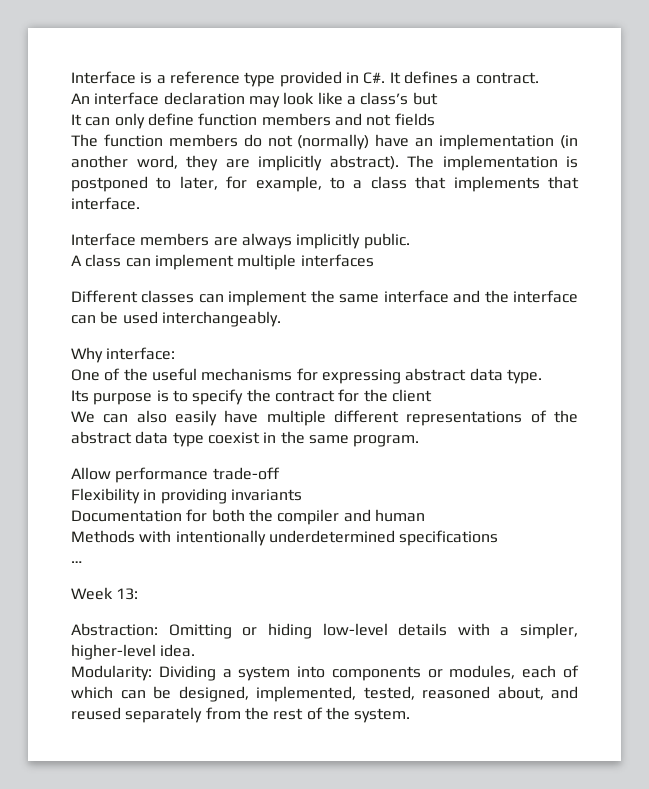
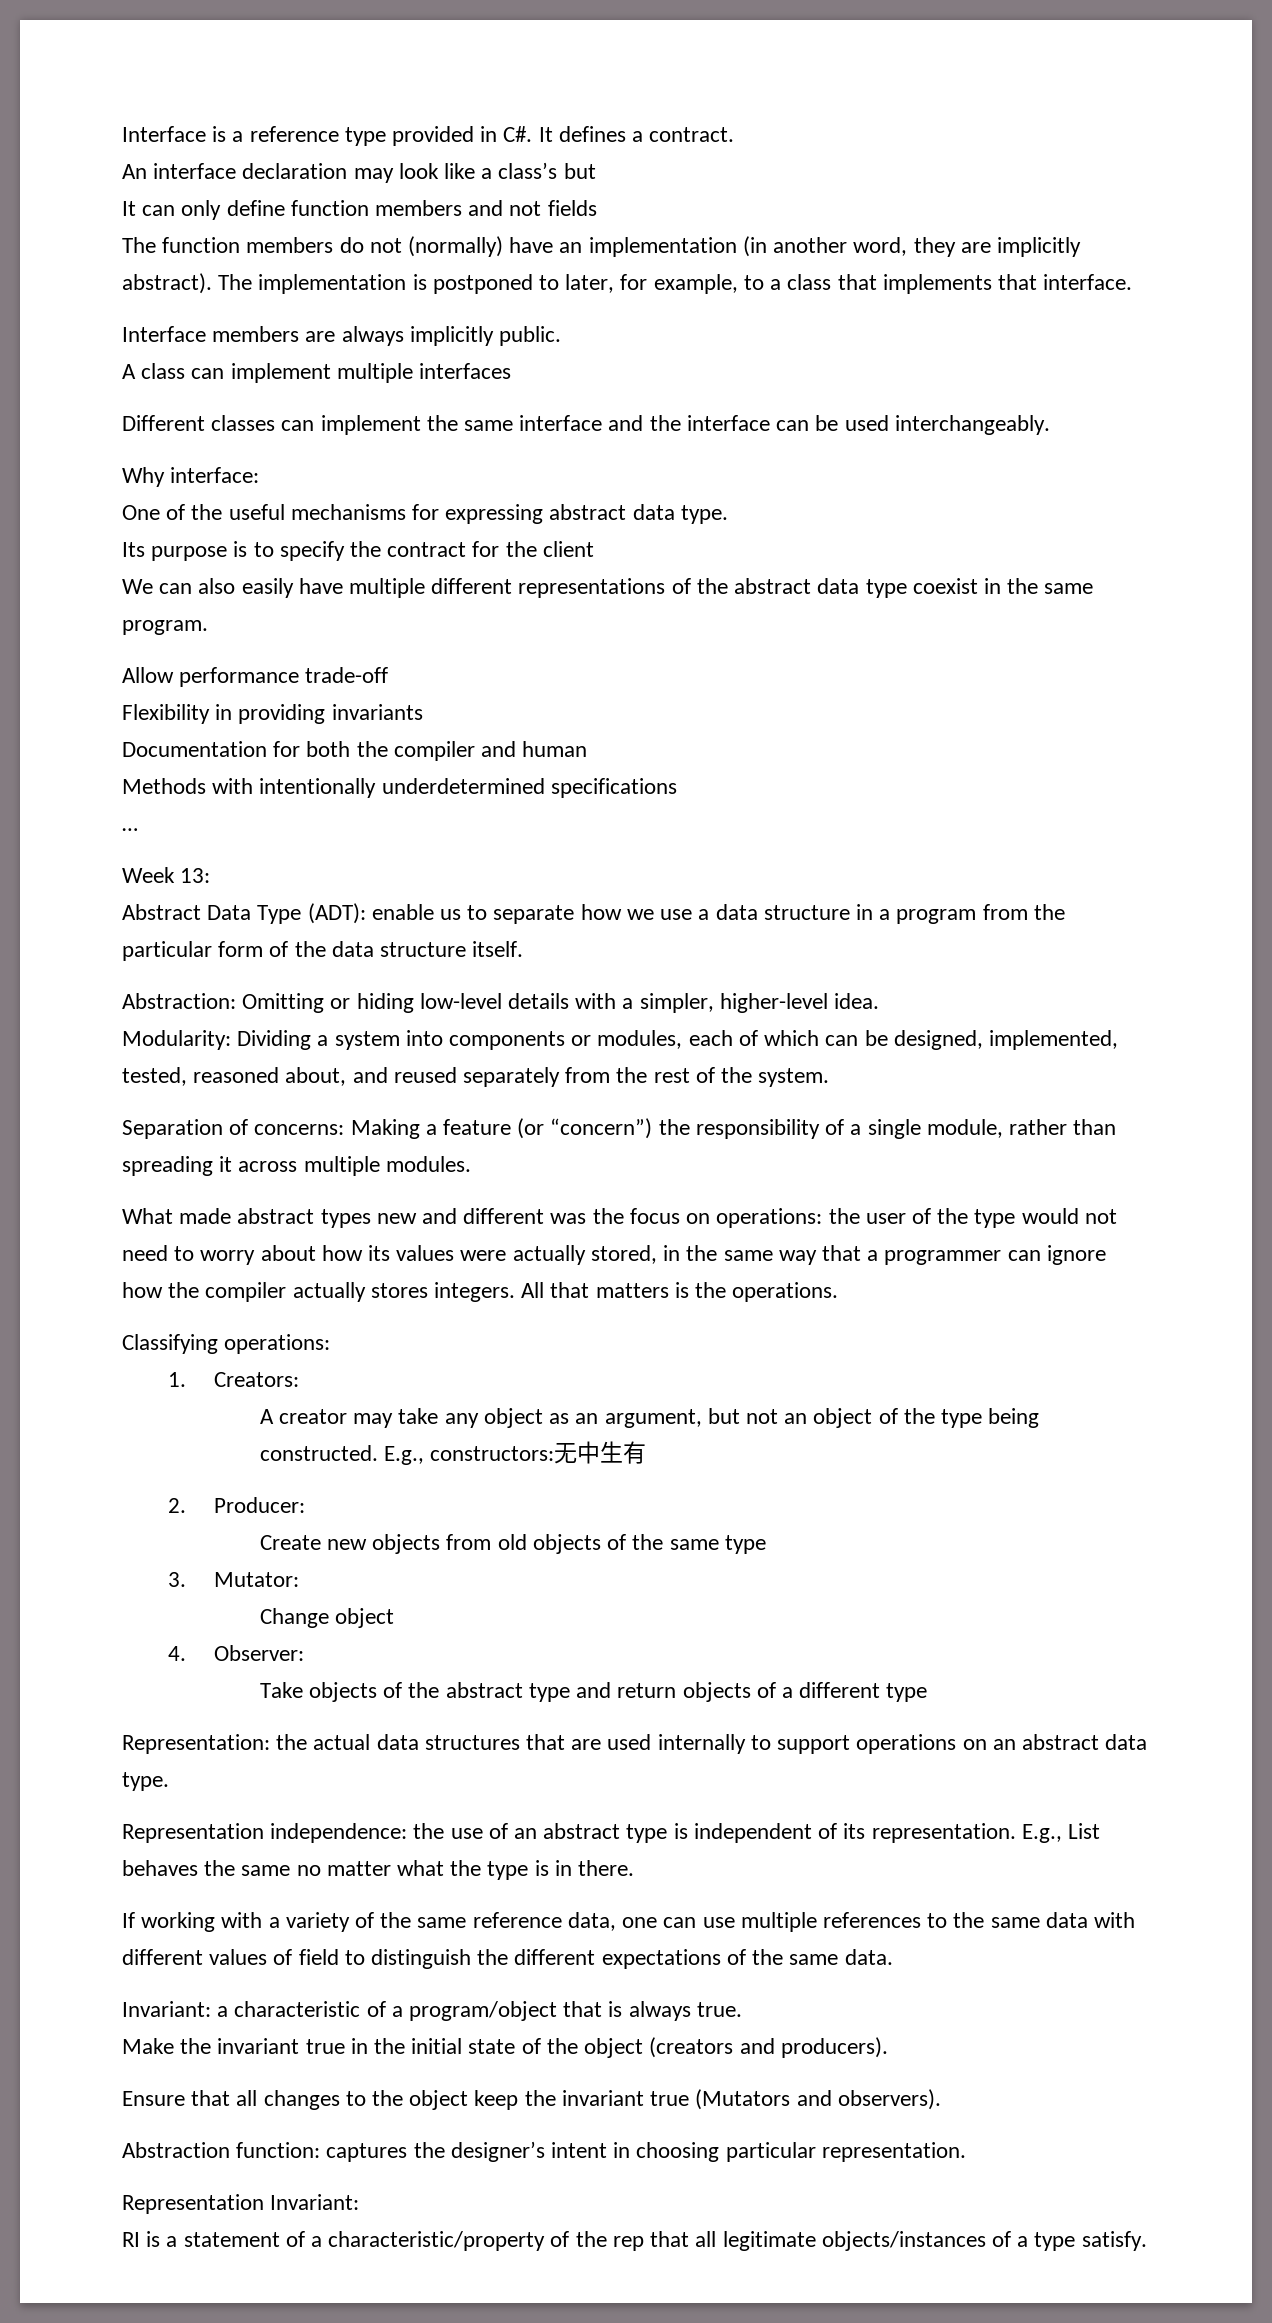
+ Abstract Data Type (ADT): enable us to separate how we use a data structure in a program from the particular form of the data structure itself.
+ Separation of concerns: Making a feature (or “concern”) the responsibility of a single module, rather than spreading it across multiple modules.
+ What made abstract types new and different was the focus on operations: the user of the type would not need to worry about how its values were actually stored, in the same way that a programmer can ignore how the compiler actually stores integers. All that matters is the operations.
+ Classifying operations:
+ 1. Creators:
+ A creator may take any object as an argument, but not an object of the type being constructed. E.g., constructors:无中生有
+ 2. Producer:
+ Create new objects from old objects of the same type
+ 3. Mutator:
+ Change object
+ 4. Observer:
+ Take objects of the abstract type and return objects of a different type
+ Representation: the actual data structures that are used internally to support operations on an abstract data type.
+ Representation independence: the use of an abstract type is independent of its representation. E.g., List behaves the same no matter what the type is in there.
+ If working with a variety of the same reference data, one can use multiple references to the same data with different values of field to distinguish the different expectations of the same data.
+ Invariant: a characteristic of a program/object that is always true.
+ Make the invariant true in the initial state of the object (creators and producers).
+ Ensure that all changes to the object keep the invariant true (Mutators and observers).
+ Abstraction function: captures the designer’s intent in choosing particular representation.
+ Representation Invariant:
+ RI is a statement of a characteristic/property of the rep that all legitimate objects/instances of a type satisfy.

